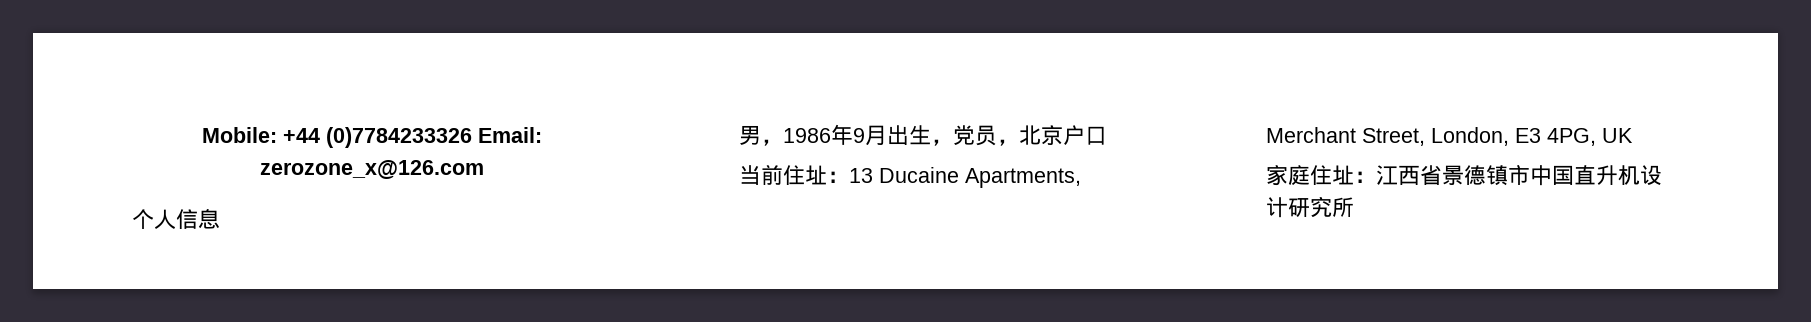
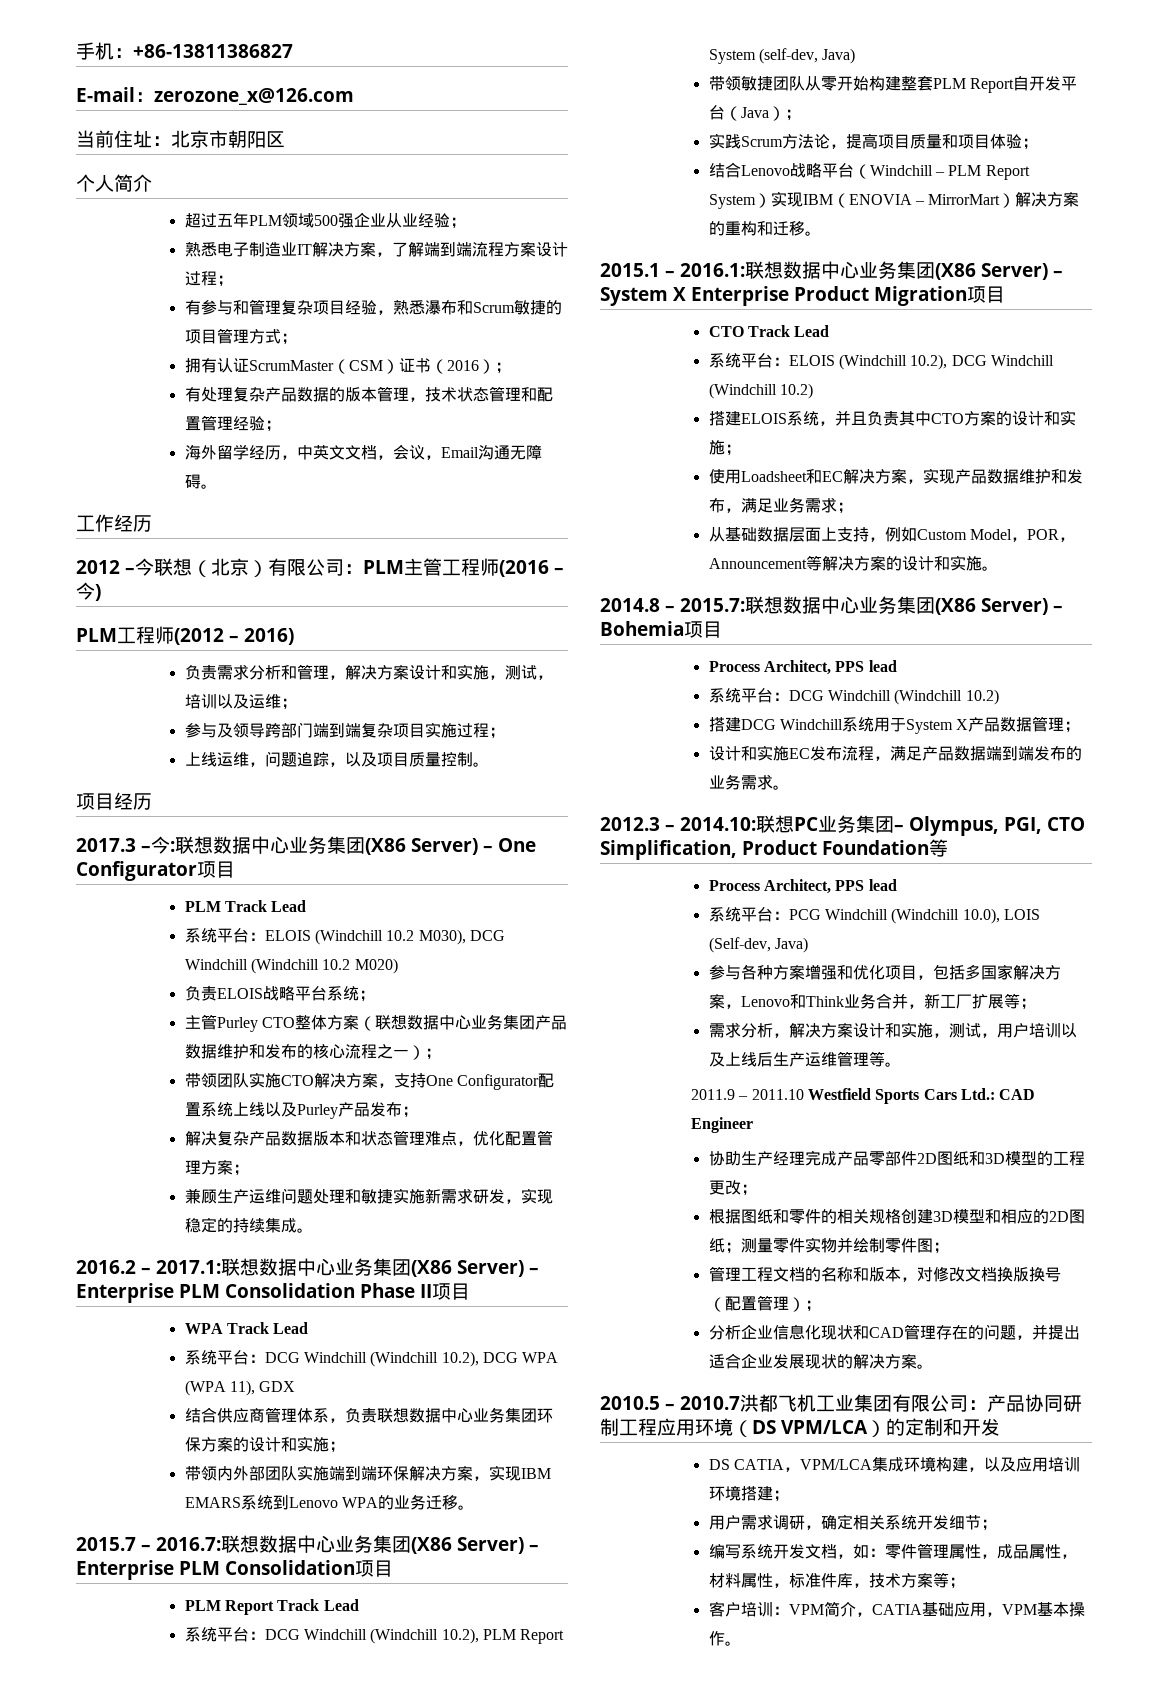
- Mobile: +44 (0)7784233326 Email: zerozone_x@126.com
- 个人信息
- 男，1986年9月出生，党员，北京户口
- 当前住址：13 Ducaine Apartments, Merchant Street, London, E3 4PG, UK
- 家庭住址：江西省景德镇市中国直升机设计研究所
+ 手机：+86-13811386827
+ E-mail：zerozone_x@126.com
+ 当前住址：北京市朝阳区
+ 个人简介
+ 超过五年PLM领域500强企业从业经验；
+ 熟悉电子制造业IT解决方案，了解端到端流程方案设计过程；
+ 有参与和管理复杂项目经验，熟悉瀑布和Scrum敏捷的项目管理方式；
+ 拥有认证ScrumMaster（CSM）证书（2016）；
+ 有处理复杂产品数据的版本管理，技术状态管理和配置管理经验；
+ 海外留学经历，中英文文档，会议，Email沟通无障碍。
+ 工作经历
+ 2012 –今联想（北京）有限公司：PLM主管工程师(2016 –今)
+ PLM工程师(2012 – 2016)
+ 负责需求分析和管理，解决方案设计和实施，测试，培训以及运维；
+ 参与及领导跨部门端到端复杂项目实施过程；
+ 上线运维，问题追踪，以及项目质量控制。
+ 项目经历
+ 2017.3 –今:联想数据中心业务集团(X86 Server) – One Configurator项目
+ PLM Track Lead
+ 系统平台：ELOIS (Windchill 10.2 M030), DCG Windchill (Windchill 10.2 M020)
+ 负责ELOIS战略平台系统；
+ 主管Purley CTO整体方案（联想数据中心业务集团产品数据维护和发布的核心流程之一）；
+ 带领团队实施CTO解决方案，支持One Configurator配置系统上线以及Purley产品发布；
+ 解决复杂产品数据版本和状态管理难点，优化配置管理方案；
+ 兼顾生产运维问题处理和敏捷实施新需求研发，实现稳定的持续集成。
+ 2016.2 – 2017.1:联想数据中心业务集团(X86 Server) – Enterprise PLM Consolidation Phase II项目
+ WPA Track Lead
+ 系统平台：DCG Windchill (Windchill 10.2), DCG WPA (WPA 11), GDX
+ 结合供应商管理体系，负责联想数据中心业务集团环保方案的设计和实施；
+ 带领内外部团队实施端到端环保解决方案，实现IBM EMARS系统到Lenovo WPA的业务迁移。
+ 2015.7 – 2016.7:联想数据中心业务集团(X86 Server) – Enterprise PLM Consolidation项目
+ PLM Report Track Lead
+ 系统平台：DCG Windchill (Windchill 10.2), PLM Report System (self-dev, Java)
+ 带领敏捷团队从零开始构建整套PLM Report自开发平台（Java）；
+ 实践Scrum方法论，提高项目质量和项目体验；
+ 结合Lenovo战略平台（Windchill – PLM Report System）实现IBM（ENOVIA – MirrorMart）解决方案的重构和迁移。
+ 2015.1 – 2016.1:联想数据中心业务集团(X86 Server) – System X Enterprise Product Migration项目
+ CTO Track Lead
+ 系统平台：ELOIS (Windchill 10.2), DCG Windchill (Windchill 10.2)
+ 搭建ELOIS系统，并且负责其中CTO方案的设计和实施；
+ 使用Loadsheet和EC解决方案，实现产品数据维护和发布，满足业务需求；
+ 从基础数据层面上支持，例如Custom Model，POR，Announcement等解决方案的设计和实施。
+ 2014.8 – 2015.7:联想数据中心业务集团(X86 Server) – Bohemia项目
+ Process Architect, PPS lead
+ 系统平台：DCG Windchill (Windchill 10.2)
+ 搭建DCG Windchill系统用于System X产品数据管理；
+ 设计和实施EC发布流程，满足产品数据端到端发布的业务需求。
+ 2012.3 – 2014.10:联想PC业务集团– Olympus, PGI, CTO Simplification, Product Foundation等
+ Process Architect, PPS lead
+ 系统平台：PCG Windchill (Windchill 10.0), LOIS (Self-dev, Java)
+ 参与各种方案增强和优化项目，包括多国家解决方案，Lenovo和Think业务合并，新工厂扩展等；
+ 需求分析，解决方案设计和实施，测试，用户培训以及上线后生产运维管理等。
+ 2011.9 – 2011.10 Westfield Sports Cars Ltd.: CAD Engineer
+ 协助生产经理完成产品零部件2D图纸和3D模型的工程更改；
+ 根据图纸和零件的相关规格创建3D模型和相应的2D图纸；测量零件实物并绘制零件图；
+ 管理工程文档的名称和版本，对修改文档换版换号（配置管理）；
+ 分析企业信息化现状和CAD管理存在的问题，并提出适合企业发展现状的解决方案。
+ 2010.5 – 2010.7洪都飞机工业集团有限公司：产品协同研制工程应用环境（DS VPM/LCA）的定制和开发
+ DS CATIA，VPM/LCA集成环境构建，以及应用培训环境搭建；
+ 用户需求调研，确定相关系统开发细节；
+ 编写系统开发文档，如：零件管理属性，成品属性，材料属性，标准件库，技术方案等；
+ 客户培训：VPM简介，CATIA基础应用，VPM基本操作。

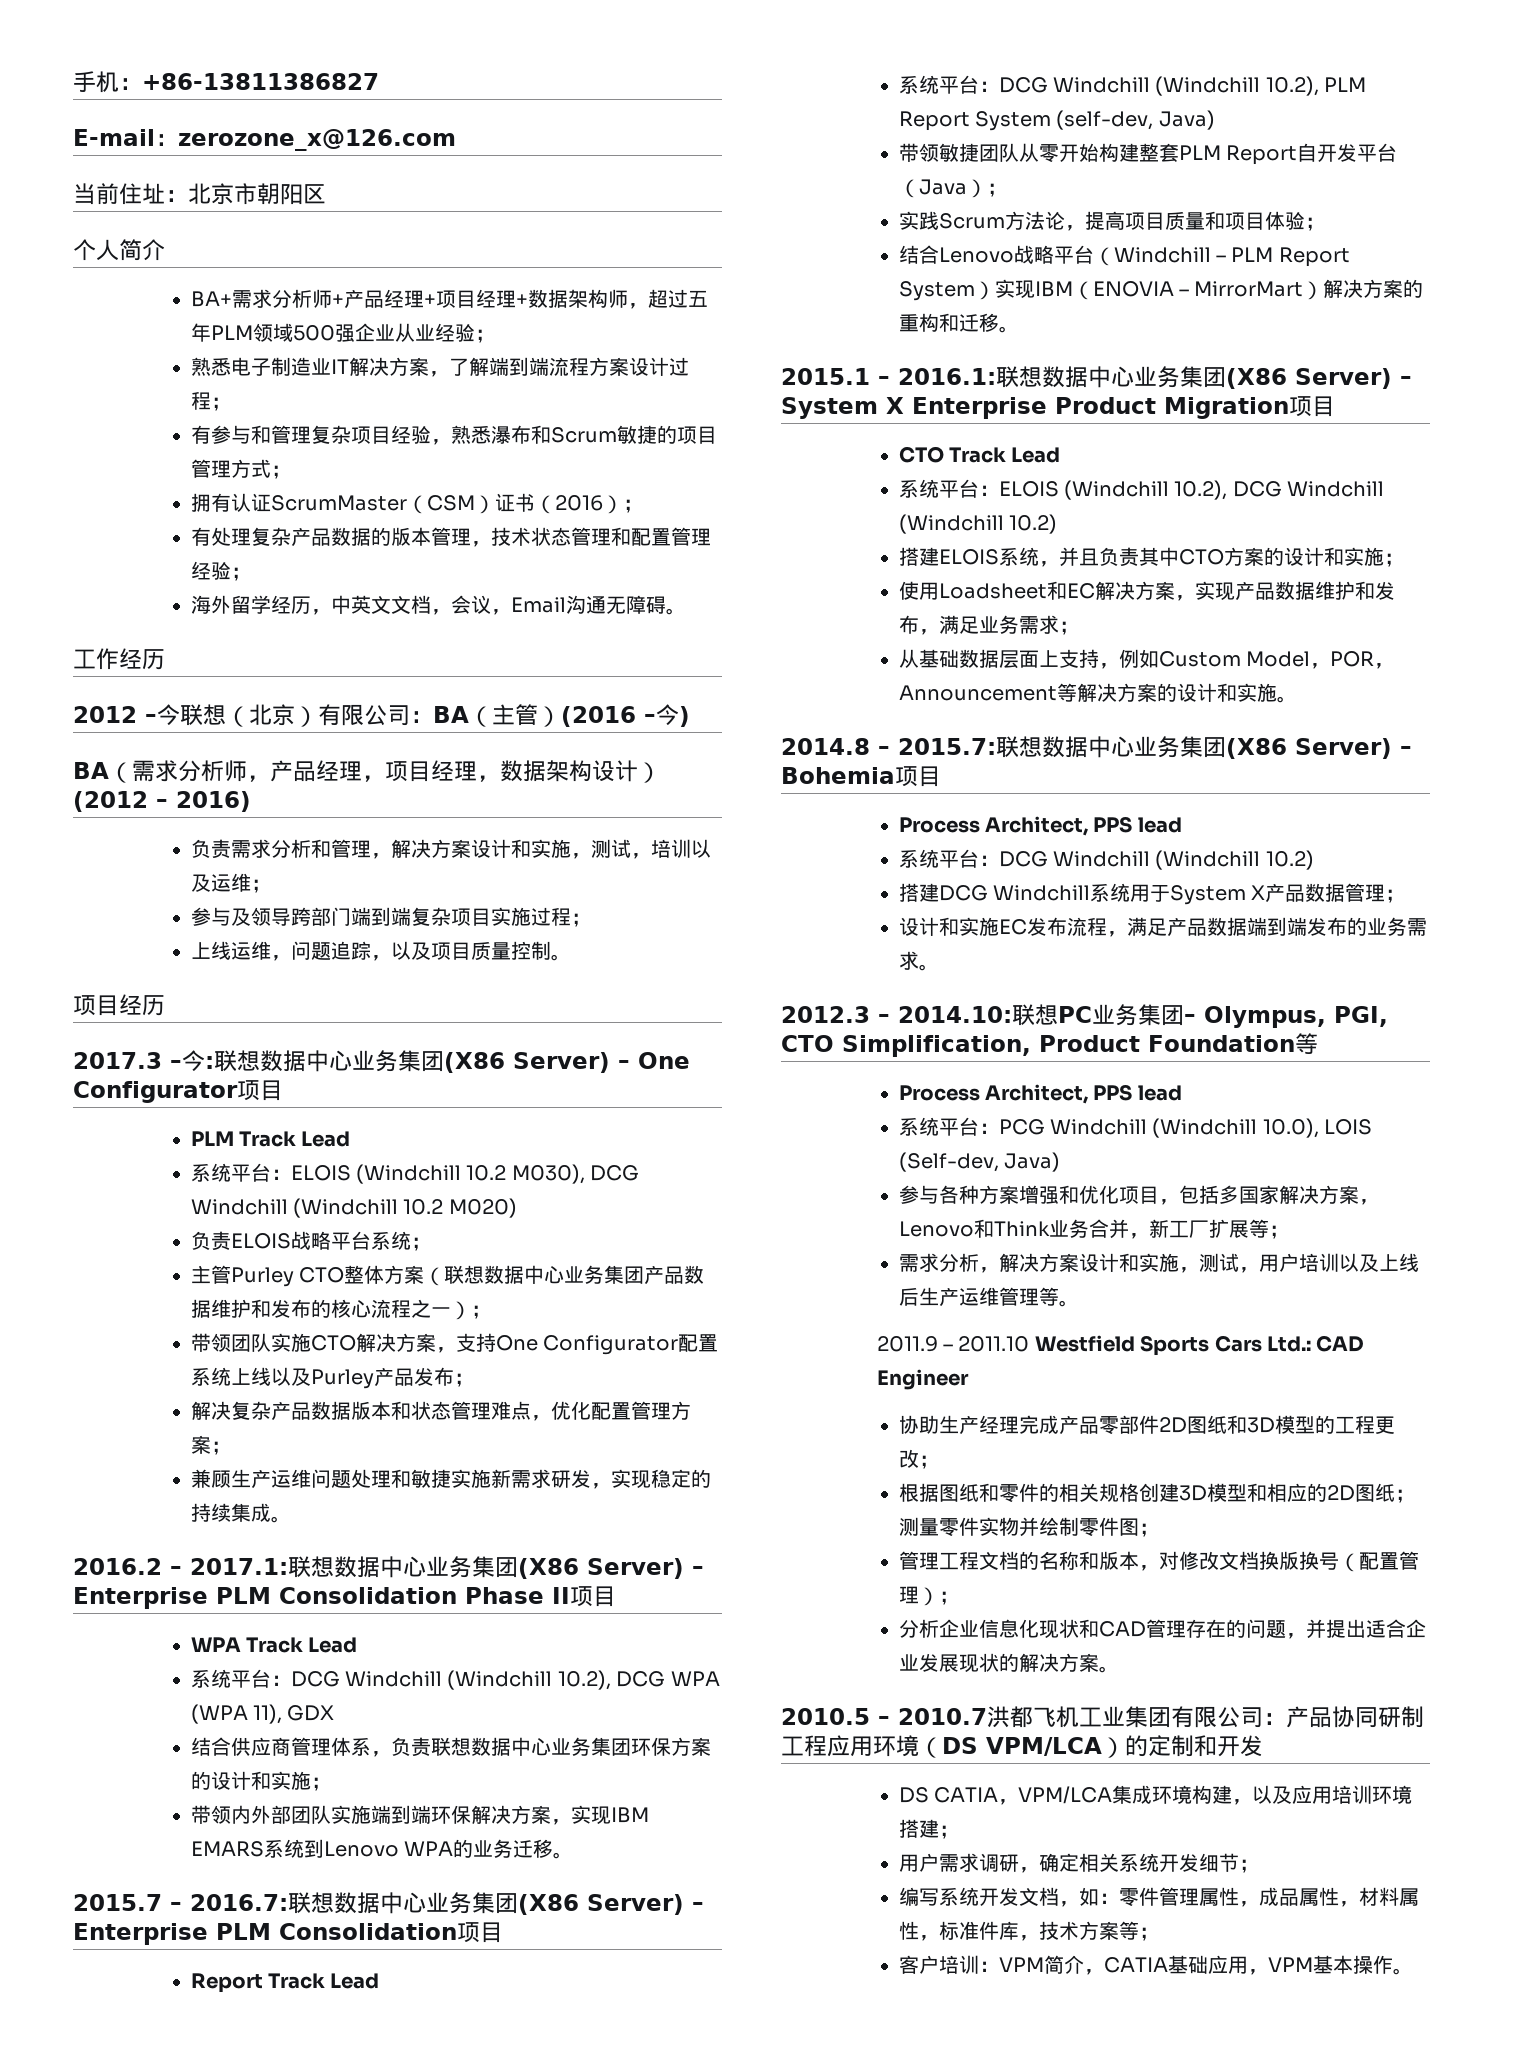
- 超过五年PLM领域500强企业从业经验；
+ BA+需求分析师+产品经理+项目经理+数据架构师，超过五年PLM领域500强企业从业经验；
- 2012 –今联想（北京）有限公司：PLM主管工程师(2016 –今)
+ 2012 –今联想（北京）有限公司：BA（主管）(2016 –今)
- PLM工程师(2012 – 2016)
+ BA（需求分析师，产品经理，项目经理，数据架构设计）(2012 – 2016)
- PLM Report Track Lead
+ Report Track Lead

